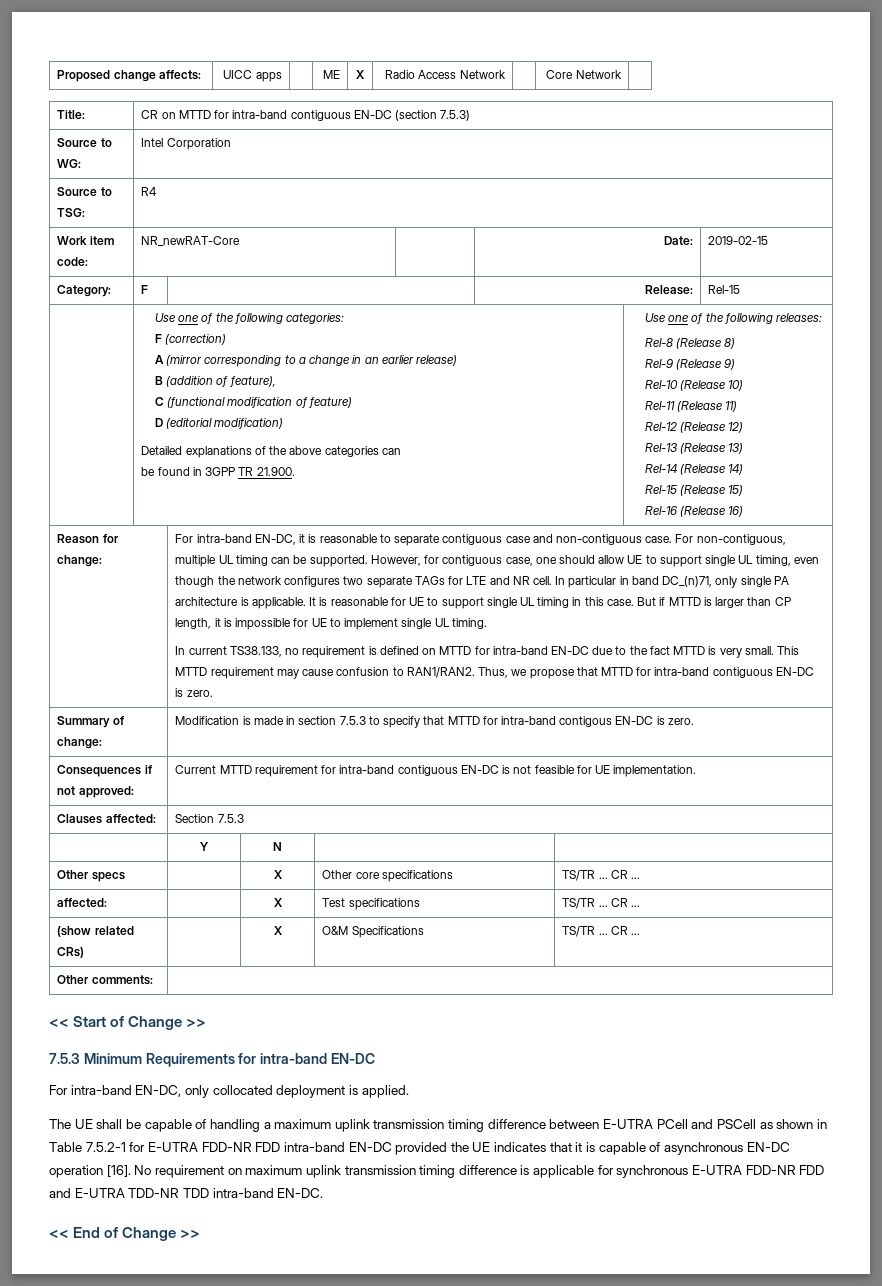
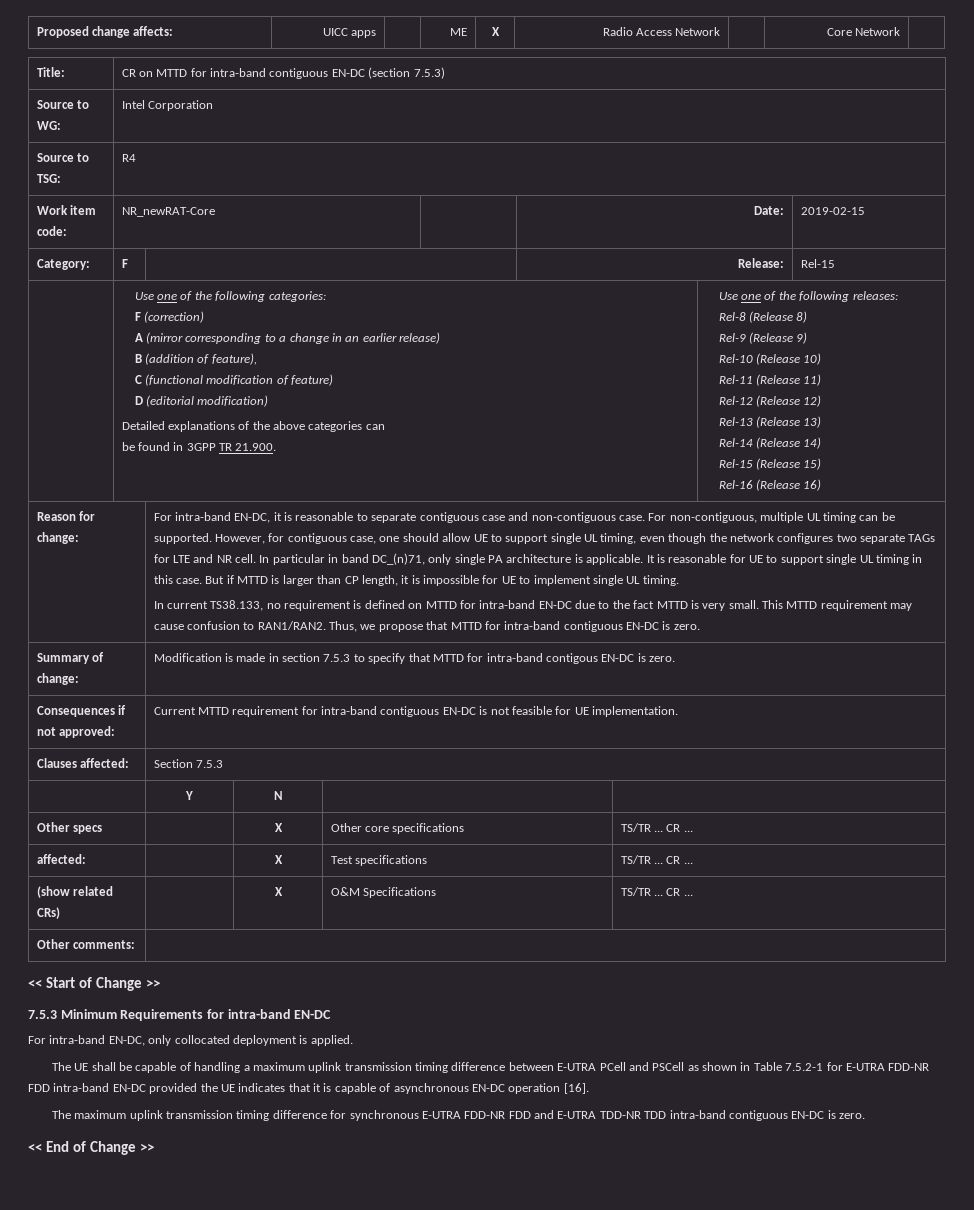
- The UE shall be capable of handling a maximum uplink transmission timing difference between E-UTRA PCell and PSCell as shown in Table 7.5.2-1 for E-UTRA FDD-NR FDD intra-band EN-DC provided the UE indicates that it is capable of asynchronous EN-DC operation [16]. No requirement on maximum uplink transmission timing difference is applicable for synchronous E-UTRA FDD-NR FDD and E-UTRA TDD-NR TDD intra-band EN-DC.
+ The UE shall be capable of handling a maximum uplink transmission timing difference between E-UTRA PCell and PSCell as shown in Table 7.5.2-1 for E-UTRA FDD-NR FDD intra-band EN-DC provided the UE indicates that it is capable of asynchronous EN-DC operation [16].
+ The maximum uplink transmission timing difference for synchronous E-UTRA FDD-NR FDD and E-UTRA TDD-NR TDD intra-band contiguous EN-DC is zero.

